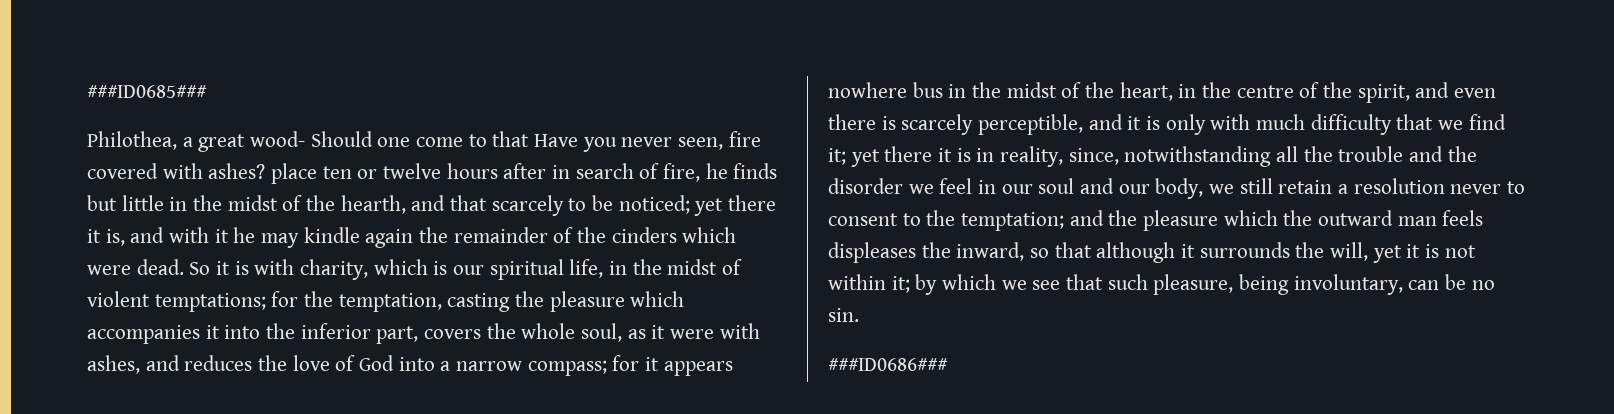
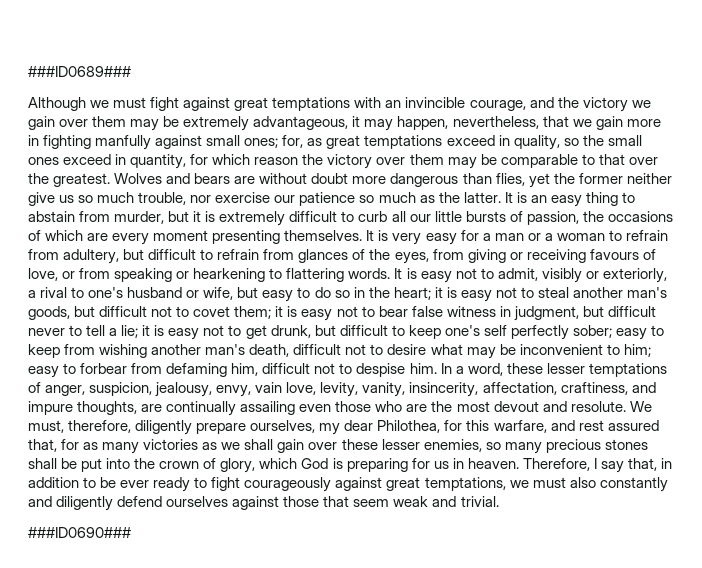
- ###ID0685###
- Philothea, a great wood- Should one come to that Have you never seen, fire covered with ashes? place ten or twelve hours after in search of fire, he finds but little in the midst of the hearth, and that scarcely to be noticed; yet there it is, and with it he may kindle again the remainder of the cinders which were dead. So it is with charity, which is our spiritual life, in the midst of violent temptations; for the temptation, casting the pleasure which accompanies it into the inferior part, covers the whole soul, as it were with ashes, and reduces the love of God into a narrow compass; for it appears nowhere bus in the midst of the heart, in the centre of the spirit, and even there is scarcely perceptible, and it is only with much difficulty that we find it; yet there it is in reality, since, notwithstanding all the trouble and the disorder we feel in our soul and our body, we still retain a resolution never to consent to the temptation; and the pleasure which the outward man feels displeases the inward, so that although it surrounds the will, yet it is not within it; by which we see that such pleasure, being involuntary, can be no sin.
- ###ID0686###
+ ###ID0689###
+ Although we must fight against great temptations with an invincible courage, and the victory we gain over them may be extremely advantageous, it may happen, nevertheless, that we gain more in fighting manfully against small ones; for, as great temptations exceed in quality, so the small ones exceed in quantity, for which reason the victory over them may be comparable to that over the greatest. Wolves and bears are without doubt more dangerous than flies, yet the former neither give us so much trouble, nor exercise our patience so much as the latter. It is an easy thing to abstain from murder, but it is extremely difficult to curb all our little bursts of passion, the occasions of which are every moment presenting themselves. It is very easy for a man or a woman to refrain from adultery, but difficult to refrain from glances of the eyes, from giving or receiving favours of love, or from speaking or hearkening to flattering words. It is easy not to admit, visibly or exteriorly, a rival to one's husband or wife, but easy to do so in the heart; it is easy not to steal another man's goods, but difficult not to covet them; it is easy not to bear false witness in judgment, but difficult never to tell a lie; it is easy not to get drunk, but difficult to keep one's self perfectly sober; easy to keep from wishing another man's death, difficult not to desire what may be inconvenient to him; easy to forbear from defaming him, difficult not to despise him. In a word, these lesser temptations of anger, suspicion, jealousy, envy, vain love, levity, vanity, insincerity, affectation, craftiness, and impure thoughts, are continually assailing even those who are the most devout and resolute. We must, therefore, diligently prepare ourselves, my dear Philothea, for this warfare, and rest assured that, for as many victories as we shall gain over these lesser enemies, so many precious stones shall be put into the crown of glory, which God is preparing for us in heaven. Therefore, I say that, in addition to be ever ready to fight courageously against great temptations, we must also constantly and diligently defend ourselves against those that seem weak and trivial.
+ ###ID0690###

